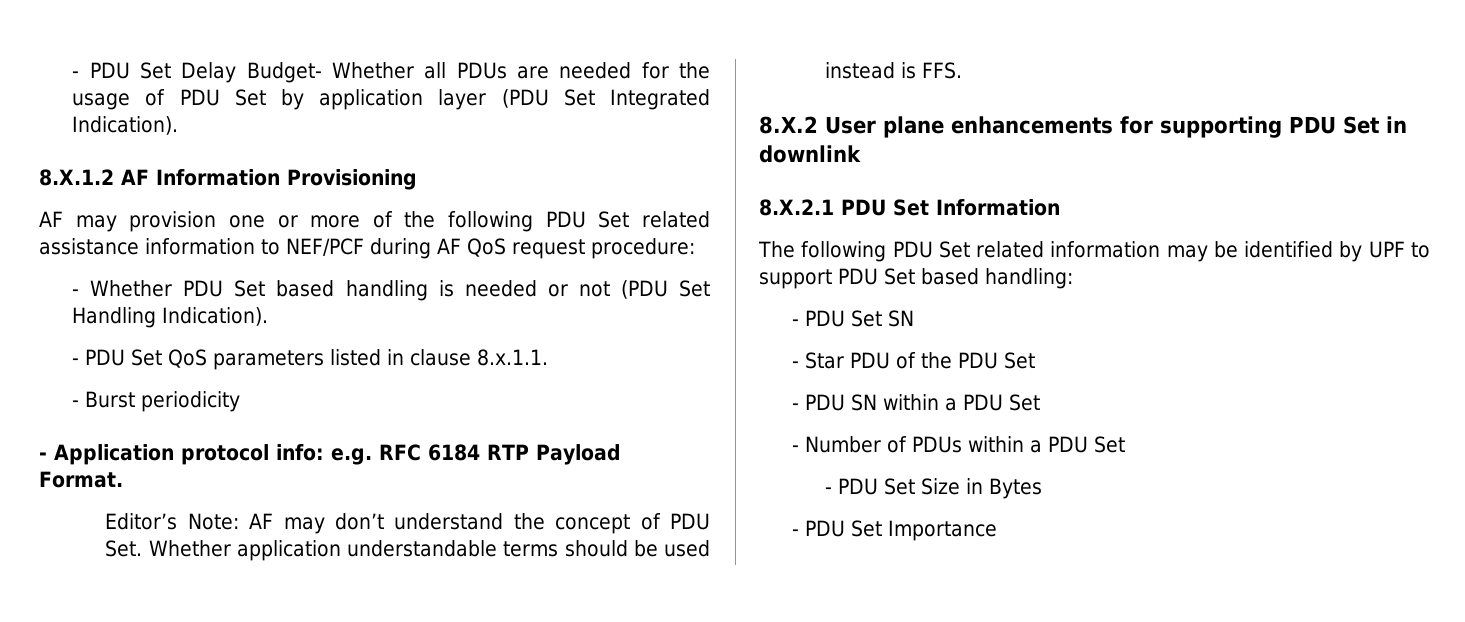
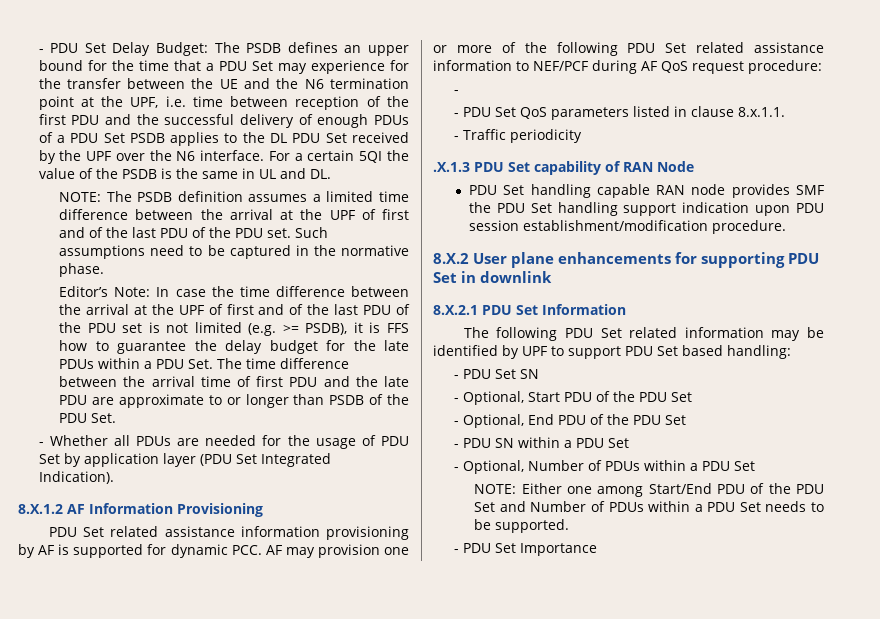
- - PDU Set Delay Budget- Whether all PDUs are needed for the usage of PDU Set by application layer (PDU Set Integrated Indication).
+ - PDU Set Delay Budget: The PSDB defines an upper bound for the time that a PDU Set may experience for the transfer between the UE and the N6 termination point at the UPF, i.e. time between reception of the first PDU and the successful delivery of enough PDUs of a PDU Set PSDB applies to the DL PDU Set received by the UPF over the N6 interface. For a certain 5QI the value of the PSDB is the same in UL and DL.
+ NOTE: The PSDB definition assumes a limited time difference between the arrival at the UPF of first and of the last PDU of the PDU set. Such assumptions need to be captured in the normative phase.
+ Editor’s Note: In case the time difference between the arrival at the UPF of first and of the last PDU of the PDU set is not limited (e.g. >= PSDB), it is FFS how to guarantee the delay budget for the late PDUs within a PDU Set. The time difference between the arrival time of first PDU and the late PDU are approximate to or longer than PSDB of the PDU Set.
+ - Whether all PDUs are needed for the usage of PDU Set by application layer (PDU Set Integrated Indication).
- AF may provision one or more of the following PDU Set related assistance information to NEF/PCF during AF QoS request procedure:
- - Whether PDU Set based handling is needed or not (PDU Set Handling Indication).
+ PDU Set related assistance information provisioning by AF is supported for dynamic PCC. AF may provision one or more of the following PDU Set related assistance information to NEF/PCF during AF QoS request procedure:
+ -
- - Burst periodicity
+ - Traffic periodicity
- - Application protocol info: e.g. RFC 6184 RTP Payload Format.
- Editor’s Note: AF may don’t understand the concept of PDU Set. Whether application understandable terms should be used instead is FFS.
+ .X.1.3 PDU Set capability of RAN Node
+ PDU Set handling capable RAN node provides SMF the PDU Set handling support indication upon PDU session establishment/modification procedure.
- - Star PDU of the PDU Set
+ - Optional, Start PDU of the PDU Set
+ - Optional, End PDU of the PDU Set
- - Number of PDUs within a PDU Set
+ - Optional, Number of PDUs within a PDU Set
- - PDU Set Size in Bytes
+ NOTE: Either one among Start/End PDU of the PDU Set and Number of PDUs within a PDU Set needs to be supported.

